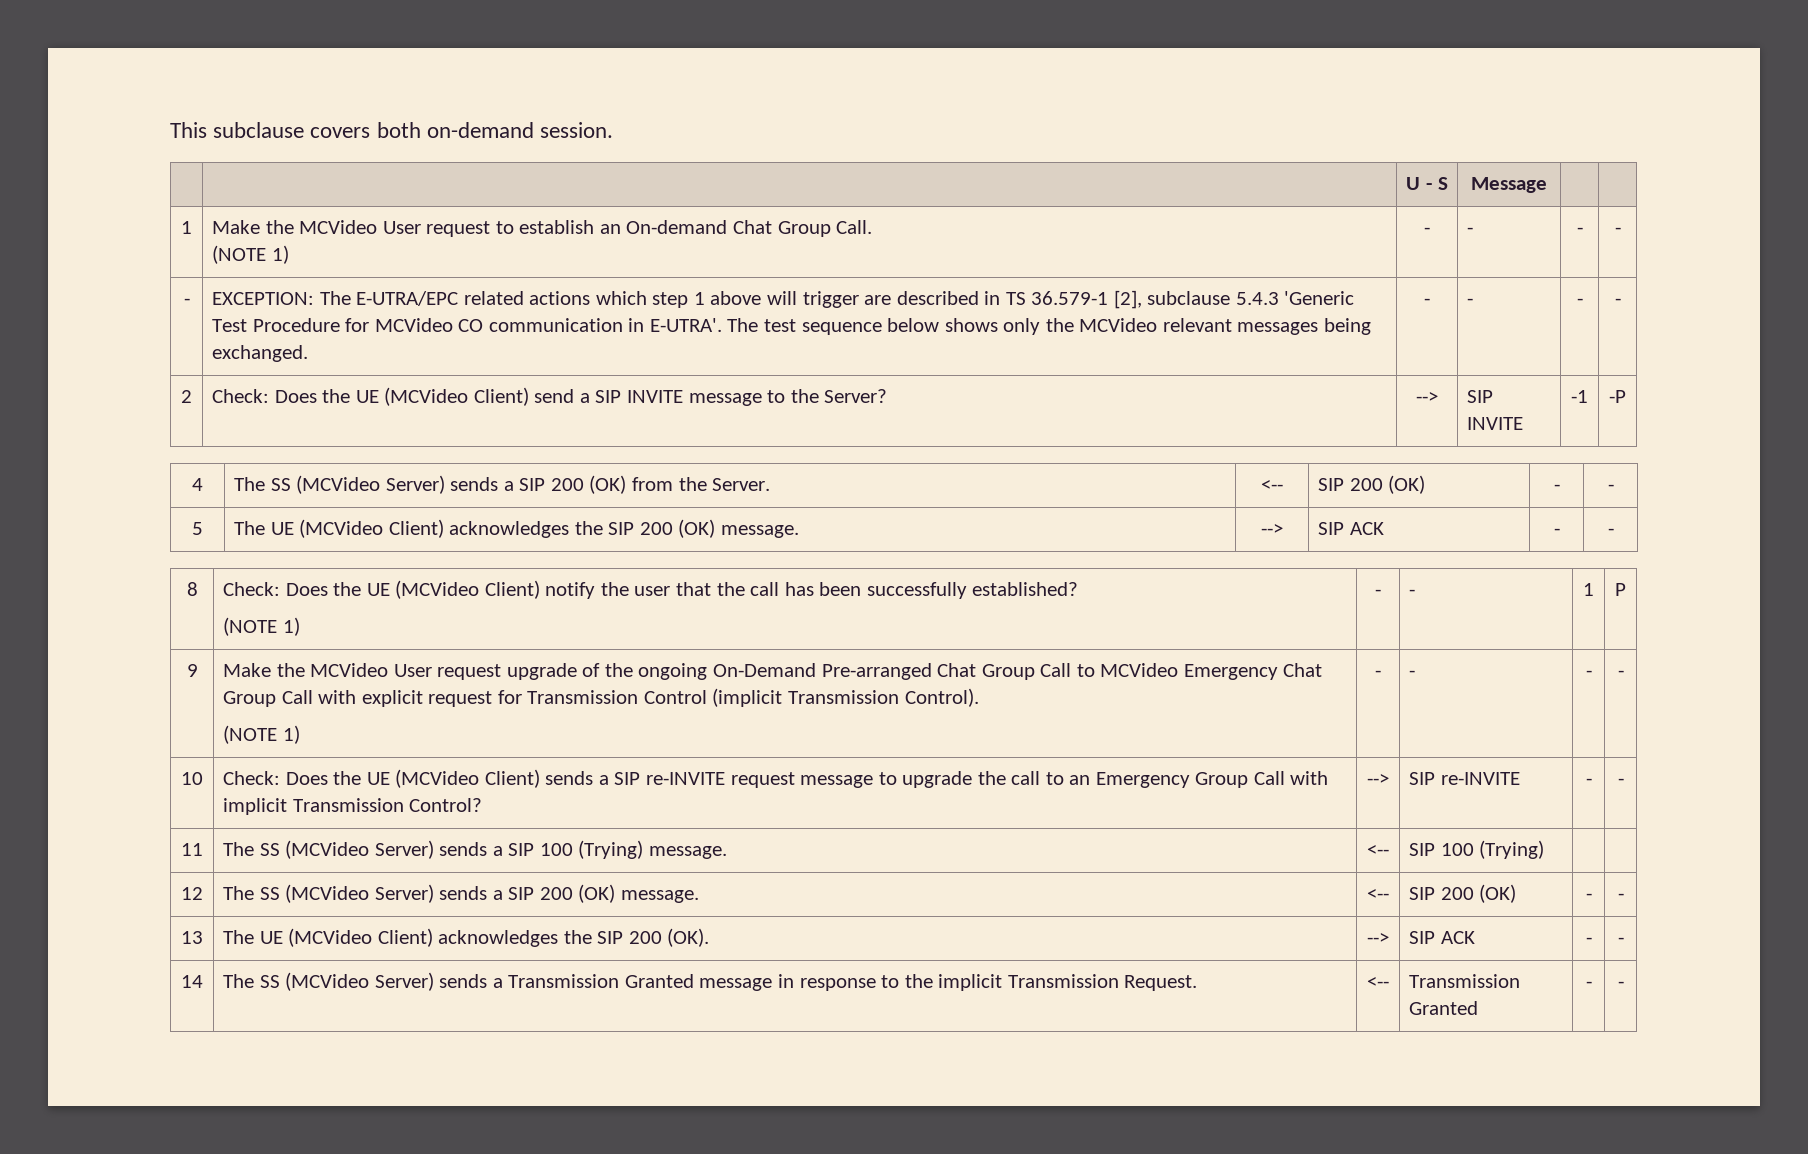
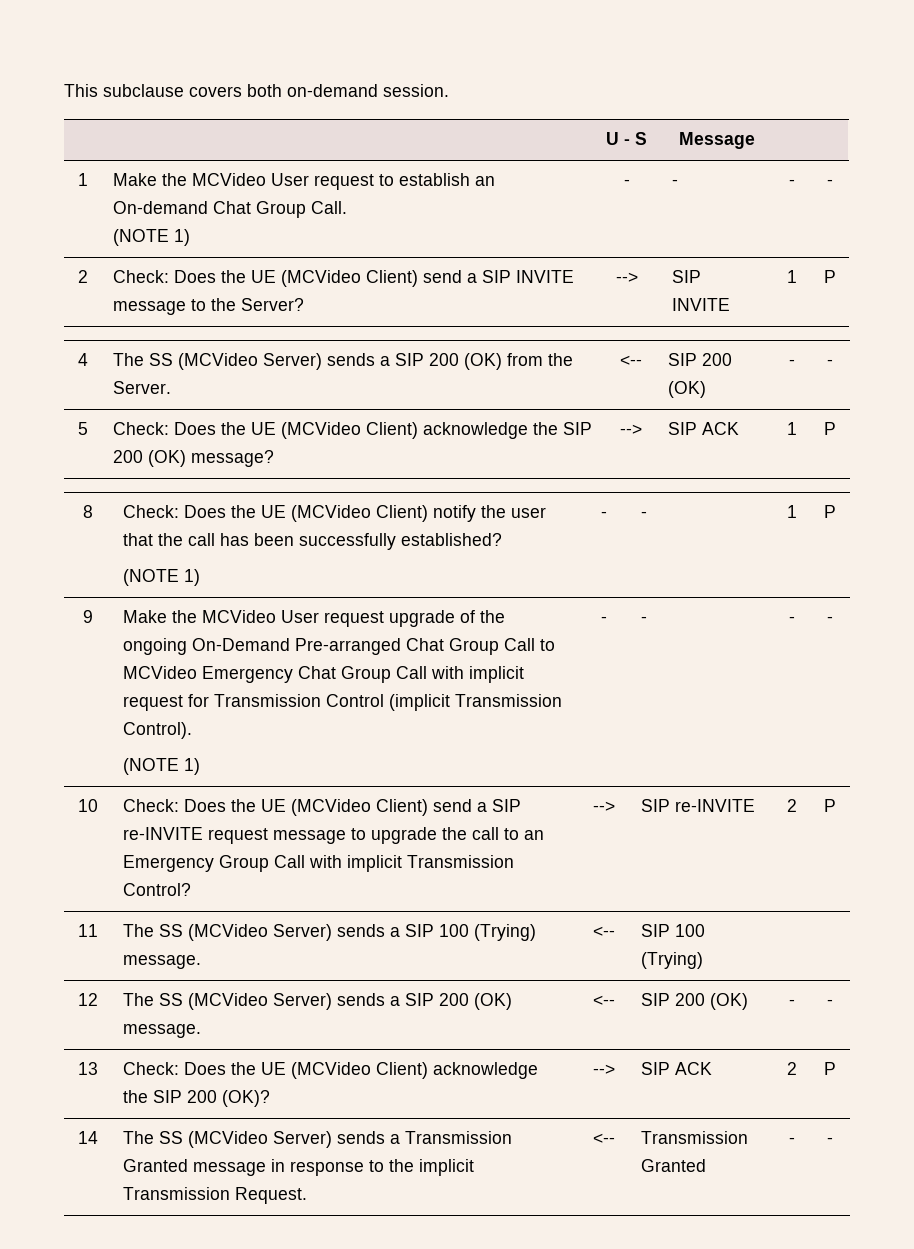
- - | EXCEPTION: The E-UTRA/EPC related actions which step 1 above will trigger are described in TS 36.579-1 [2], subclause 5.4.3 'Generic Test Procedure for MCVideo CO communication in E-UTRA'. The test sequence below shows only the MCVideo relevant messages being exchanged. | - | - | - | -
- 2 | Check: Does the UE (MCVideo Client) send a SIP INVITE message to the Server? | --> | SIP INVITE | -1 | -P
+ 2 | Check: Does the UE (MCVideo Client) send a SIP INVITE message to the Server? | --> | SIP INVITE | 1 | P
- 5 | The UE (MCVideo Client) acknowledges the SIP 200 (OK) message. | --> | SIP ACK | - | -
+ 5 | Check: Does the UE (MCVideo Client) acknowledge the SIP 200 (OK) message? | --> | SIP ACK | 1 | P
- 9 | Make the MCVideo User request upgrade of the ongoing On-Demand Pre-arranged Chat Group Call to MCVideo Emergency Chat Group Call with explicit request for Transmission Control (implicit Transmission Control).
+ 9 | Make the MCVideo User request upgrade of the ongoing On-Demand Pre-arranged Chat Group Call to MCVideo Emergency Chat Group Call with implicit request for Transmission Control (implicit Transmission Control).
- 10 | Check: Does the UE (MCVideo Client) sends a SIP re-INVITE request message to upgrade the call to an Emergency Group Call with implicit Transmission Control? | --> | SIP re-INVITE | - | -
+ 10 | Check: Does the UE (MCVideo Client) send a SIP re-INVITE request message to upgrade the call to an Emergency Group Call with implicit Transmission Control? | --> | SIP re-INVITE | 2 | P
- 13 | The UE (MCVideo Client) acknowledges the SIP 200 (OK). | --> | SIP ACK | - | -
+ 13 | Check: Does the UE (MCVideo Client) acknowledge the SIP 200 (OK)? | --> | SIP ACK | 2 | P

